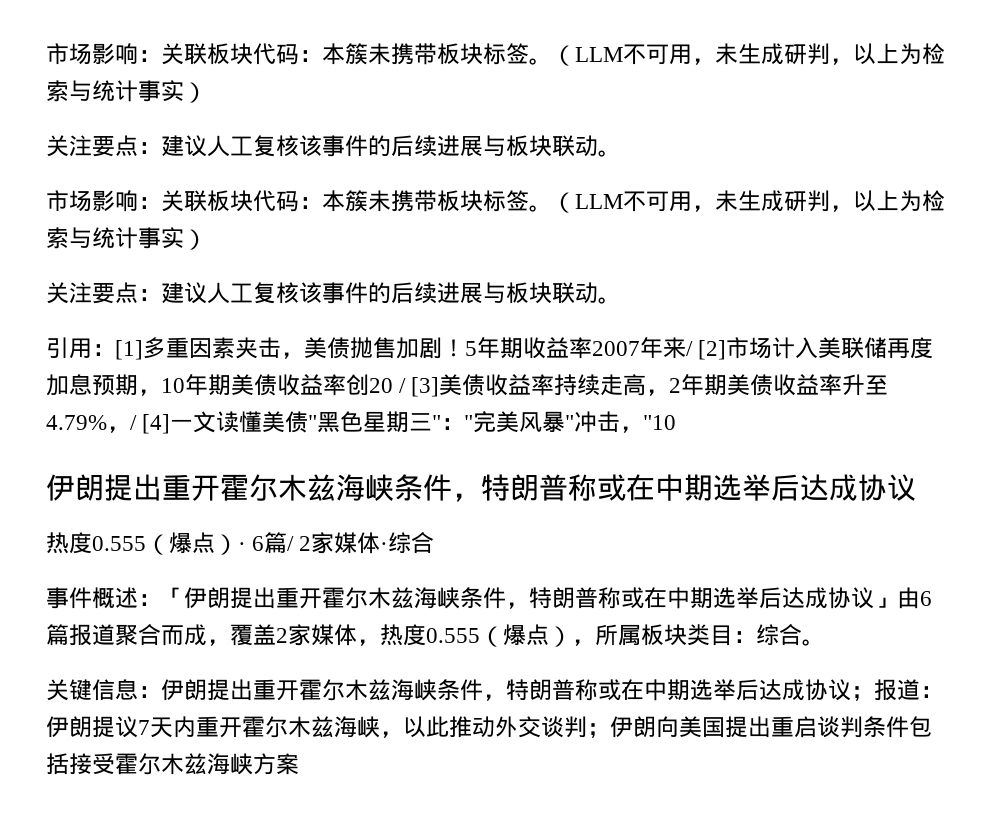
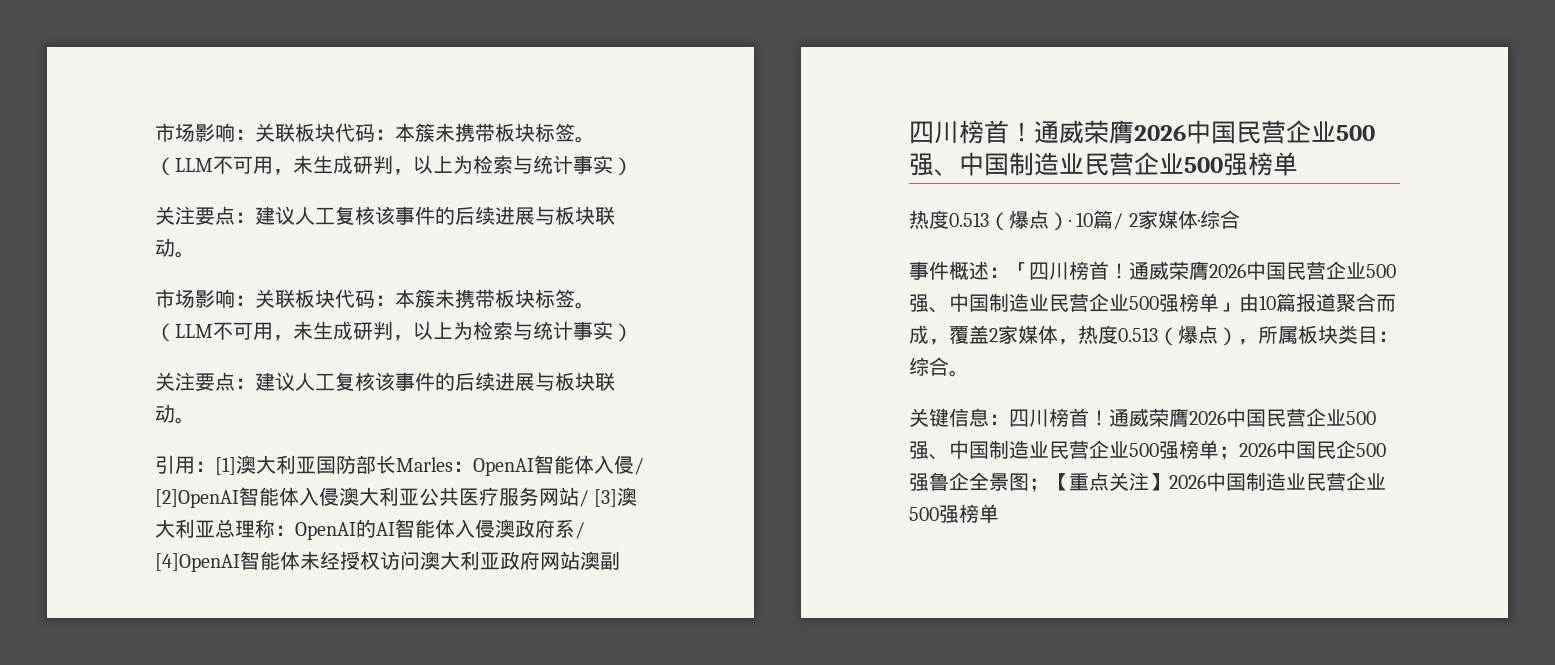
- 引用：[1]多重因素夹击，美债抛售加剧！5年期收益率2007年来/ [2]市场计入美联储再度加息预期，10年期美债收益率创20 / [3]美债收益率持续走高，2年期美债收益率升至4.79%，/ [4]一文读懂美债"黑色星期三"："完美风暴"冲击，"10
- 伊朗提出重开霍尔木兹海峡条件，特朗普称或在中期选举后达成协议
- 热度0.555（爆点）· 6篇/ 2家媒体·综合
+ 引用：[1]澳大利亚国防部长Marles：OpenAI智能体入侵/ [2]OpenAI智能体入侵澳大利亚公共医疗服务网站/ [3]澳大利亚总理称：OpenAI的AI智能体入侵澳政府系/ [4]OpenAI智能体未经授权访问澳大利亚政府网站澳副
+ 四川榜首！通威荣膺2026中国民营企业500强、中国制造业民营企业500强榜单
+ 热度0.513（爆点）· 10篇/ 2家媒体·综合
- 事件概述：「伊朗提出重开霍尔木兹海峡条件，特朗普称或在中期选举后达成协议」由6篇报道聚合而成，覆盖2家媒体，热度0.555（爆点），所属板块类目：综合。
+ 事件概述：「四川榜首！通威荣膺2026中国民营企业500强、中国制造业民营企业500强榜单」由10篇报道聚合而成，覆盖2家媒体，热度0.513（爆点），所属板块类目：综合。
- 关键信息：伊朗提出重开霍尔木兹海峡条件，特朗普称或在中期选举后达成协议；报道：伊朗提议7天内重开霍尔木兹海峡，以此推动外交谈判；伊朗向美国提出重启谈判条件包括接受霍尔木兹海峡方案
+ 关键信息：四川榜首！通威荣膺2026中国民营企业500强、中国制造业民营企业500强榜单；2026中国民企500强鲁企全景图；【重点关注】2026中国制造业民营企业500强榜单

